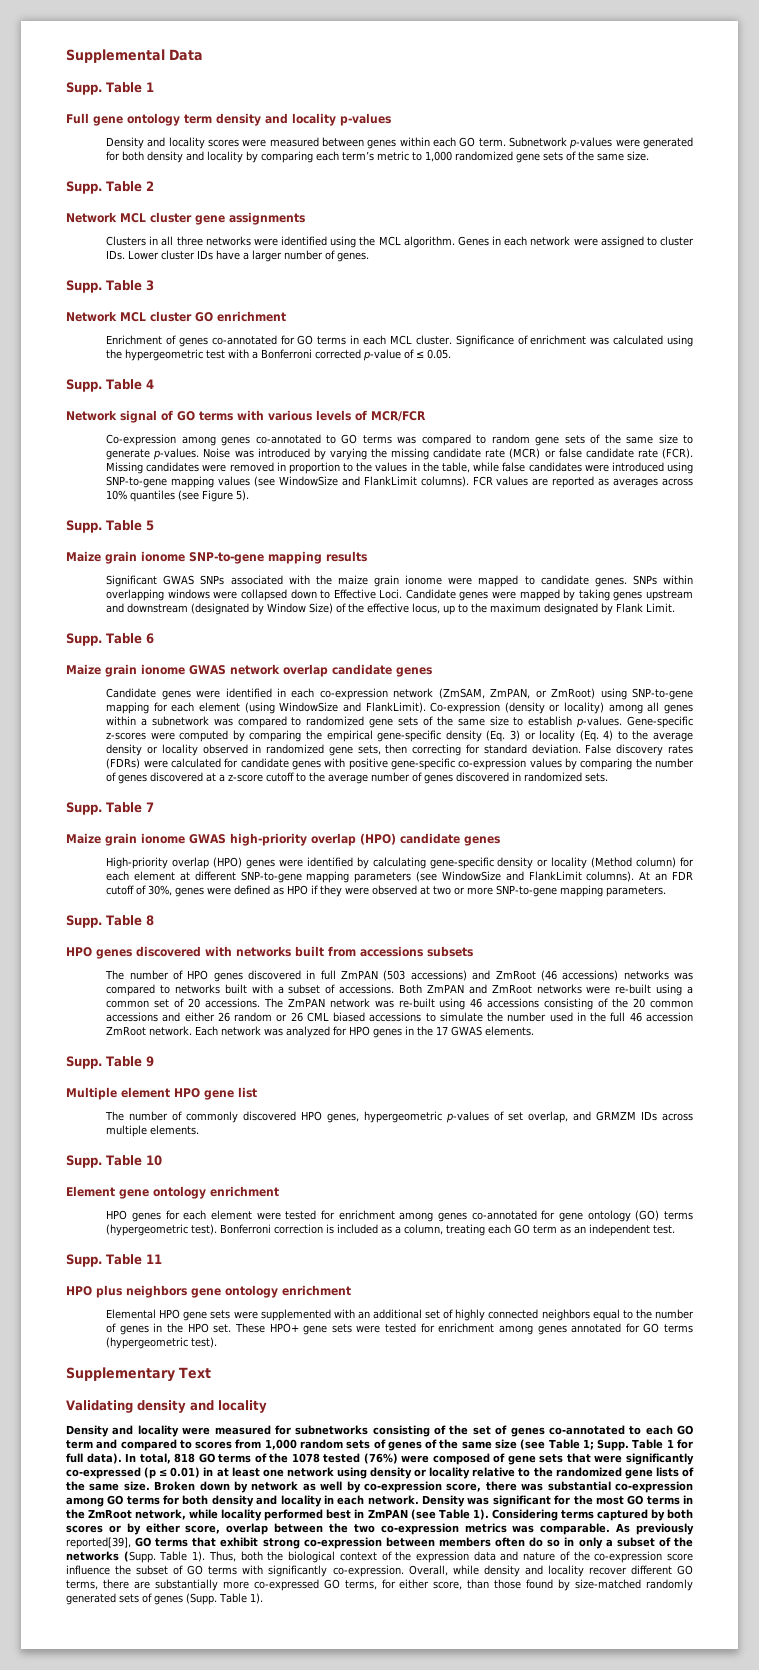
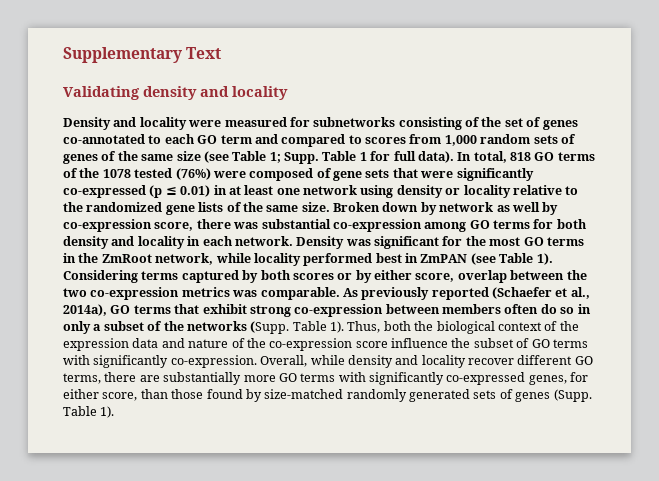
- Supplemental Data
- Supp. Table 1
- Full gene ontology term density and locality p-values
- Density and locality scores were measured between genes within each GO term. Subnetwork p-values were generated for both density and locality by comparing each term’s metric to 1,000 randomized gene sets of the same size.
- Supp. Table 2
- Network MCL cluster gene assignments
- Clusters in all three networks were identified using the MCL algorithm. Genes in each network were assigned to cluster IDs. Lower cluster IDs have a larger number of genes.
- Supp. Table 3
- Network MCL cluster GO enrichment
- Enrichment of genes co-annotated for GO terms in each MCL cluster. Significance of enrichment was calculated using the hypergeometric test with a Bonferroni corrected p-value of ≤ 0.05.
- Supp. Table 4
- Network signal of GO terms with various levels of MCR/FCR
- Co-expression among genes co-annotated to GO terms was compared to random gene sets of the same size to generate p-values. Noise was introduced by varying the missing candidate rate (MCR) or false candidate rate (FCR). Missing candidates were removed in proportion to the values in the table, while false candidates were introduced using SNP-to-gene mapping values (see WindowSize and FlankLimit columns). FCR values are reported as averages across 10% quantiles (see Figure 5).
- Supp. Table 5
- Maize grain ionome SNP-to-gene mapping results
- Significant GWAS SNPs associated with the maize grain ionome were mapped to candidate genes. SNPs within overlapping windows were collapsed down to Effective Loci. Candidate genes were mapped by taking genes upstream and downstream (designated by Window Size) of the effective locus, up to the maximum designated by Flank Limit.
- Supp. Table 6
- Maize grain ionome GWAS network overlap candidate genes
- Candidate genes were identified in each co-expression network (ZmSAM, ZmPAN, or ZmRoot) using SNP-to-gene mapping for each element (using WindowSize and FlankLimit). Co-expression (density or locality) among all genes within a subnetwork was compared to randomized gene sets of the same size to establish p-values. Gene-specific z-scores were computed by comparing the empirical gene-specific density (Eq. 3) or locality (Eq. 4) to the average density or locality observed in randomized gene sets, then correcting for standard deviation. False discovery rates (FDRs) were calculated for candidate genes with positive gene-specific co-expression values by comparing the number of genes discovered at a z-score cutoff to the average number of genes discovered in randomized sets.
- Supp. Table 7
- Maize grain ionome GWAS high-priority overlap (HPO) candidate genes
- High-priority overlap (HPO) genes were identified by calculating gene-specific density or locality (Method column) for each element at different SNP-to-gene mapping parameters (see WindowSize and FlankLimit columns). At an FDR cutoff of 30%, genes were defined as HPO if they were observed at two or more SNP-to-gene mapping parameters.
- Supp. Table 8
- HPO genes discovered with networks built from accessions subsets
- The number of HPO genes discovered in full ZmPAN (503 accessions) and ZmRoot (46 accessions) networks was compared to networks built with a subset of accessions. Both ZmPAN and ZmRoot networks were re-built using a common set of 20 accessions. The ZmPAN network was re-built using 46 accessions consisting of the 20 common accessions and either 26 random or 26 CML biased accessions to simulate the number used in the full 46 accession ZmRoot network. Each network was analyzed for HPO genes in the 17 GWAS elements.
- Supp. Table 9
- Multiple element HPO gene list
- The number of commonly discovered HPO genes, hypergeometric p-values of set overlap, and GRMZM IDs across multiple elements.
- Supp. Table 10
- Element gene ontology enrichment
- HPO genes for each element were tested for enrichment among genes co-annotated for gene ontology (GO) terms (hypergeometric test). Bonferroni correction is included as a column, treating each GO term as an independent test.
- Supp. Table 11
- HPO plus neighbors gene ontology enrichment
- Elemental HPO gene sets were supplemented with an additional set of highly connected neighbors equal to the number of genes in the HPO set. These HPO+ gene sets were tested for enrichment among genes annotated for GO terms (hypergeometric test).
- As previously reported[39], GO terms that exhibit strong co-expression between members often do so in only a subset of the networks (Supp.
+ As previously reported (Schaefer et al., 2014a), GO terms that exhibit strong co-expression between members often do so in only a subset of the networks (Supp.
- Overall, while density and locality recover different GO terms, there are substantially more co-expressed GO terms, for either score, than those found by size-matched randomly generated sets of genes (Supp.
+ Overall, while density and locality recover different GO terms, there are substantially more GO terms with significantly co-expressed genes, for either score, than those found by size-matched randomly generated sets of genes (Supp.

